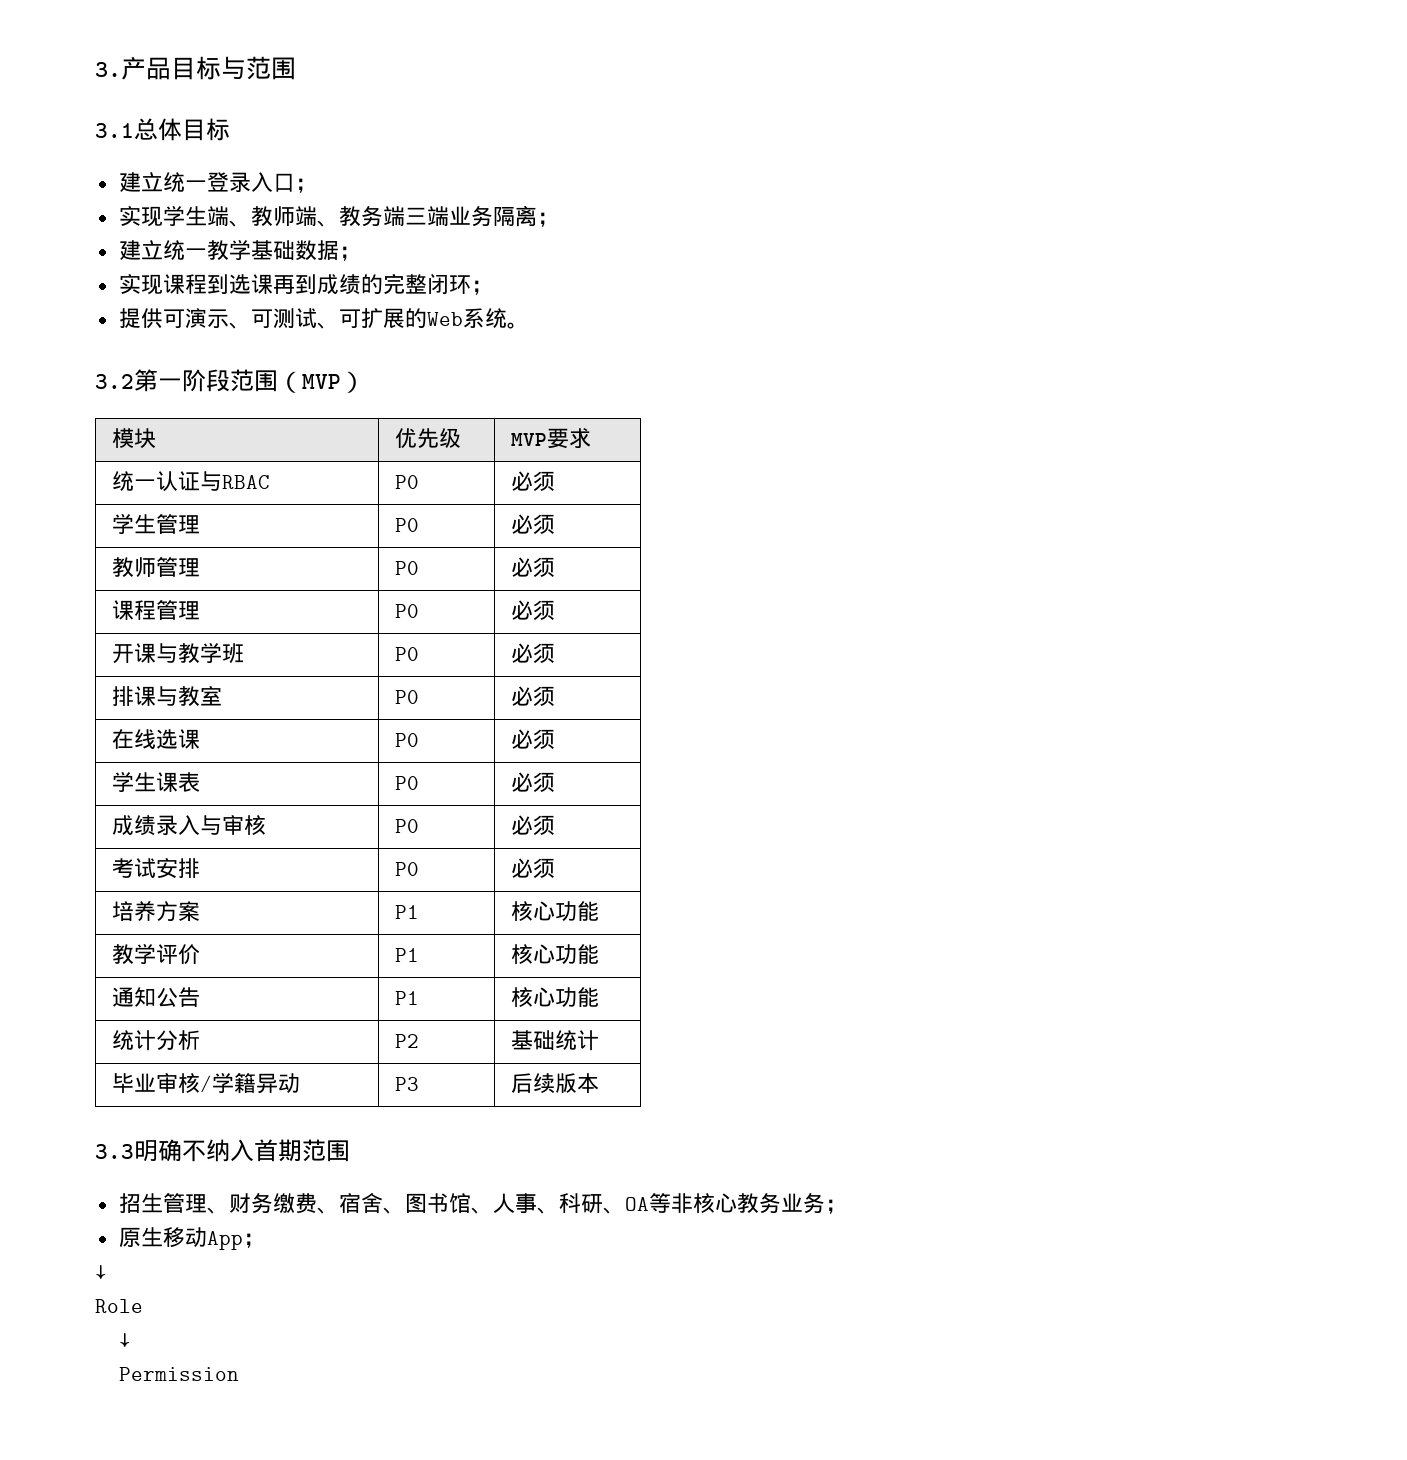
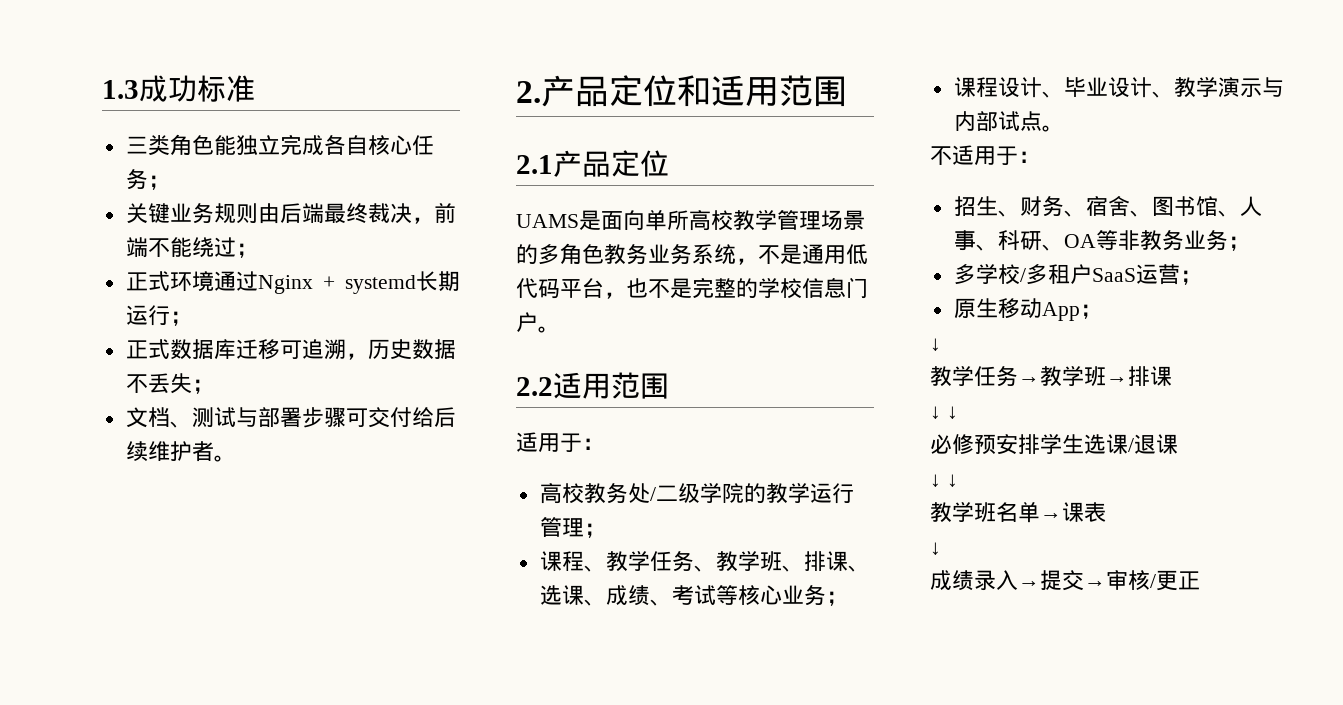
- 3.产品目标与范围
- 3.1总体目标
- 建立统一登录入口；
- 实现学生端、教师端、教务端三端业务隔离；
- 建立统一教学基础数据；
- 实现课程到选课再到成绩的完整闭环；
- 提供可演示、可测试、可扩展的Web系统。
- 3.2第一阶段范围（MVP）
- 模块 | 优先级 | MVP要求
- 统一认证与RBAC | P0 | 必须
- 学生管理 | P0 | 必须
- 教师管理 | P0 | 必须
- 课程管理 | P0 | 必须
- 开课与教学班 | P0 | 必须
- 排课与教室 | P0 | 必须
- 在线选课 | P0 | 必须
- 学生课表 | P0 | 必须
- 成绩录入与审核 | P0 | 必须
- 考试安排 | P0 | 必须
- 培养方案 | P1 | 核心功能
- 教学评价 | P1 | 核心功能
- 通知公告 | P1 | 核心功能
- 统计分析 | P2 | 基础统计
- 毕业审核/学籍异动 | P3 | 后续版本
- 3.3明确不纳入首期范围
- 招生管理、财务缴费、宿舍、图书馆、人事、科研、OA等非核心教务业务；
+ 1.3成功标准
+ 三类角色能独立完成各自核心任务；
+ 关键业务规则由后端最终裁决，前端不能绕过；
+ 正式环境通过Nginx + systemd长期运行；
+ 正式数据库迁移可追溯，历史数据不丢失；
+ 文档、测试与部署步骤可交付给后续维护者。
+ 2.产品定位和适用范围
+ 2.1产品定位
+ UAMS是面向单所高校教学管理场景的多角色教务业务系统，不是通用低代码平台，也不是完整的学校信息门户。
+ 2.2适用范围
+ 适用于：
+ 高校教务处/二级学院的教学运行管理；
+ 课程、教学任务、教学班、排课、选课、成绩、考试等核心业务；
+ 课程设计、毕业设计、教学演示与内部试点。
+ 不适用于：
+ 招生、财务、宿舍、图书馆、人事、科研、OA等非教务业务；
+ 多学校/多租户SaaS运营；
- Role
+ 教学任务→教学班→排课
+ ↓ ↓
+ 必修预安排学生选课/退课
+ ↓ ↓
+ 教学班名单→课表
  ↓
- Permission
+ 成绩录入→提交→审核/更正

